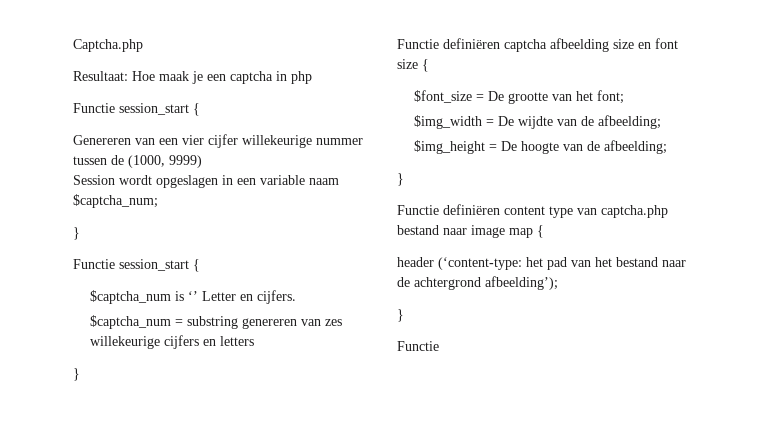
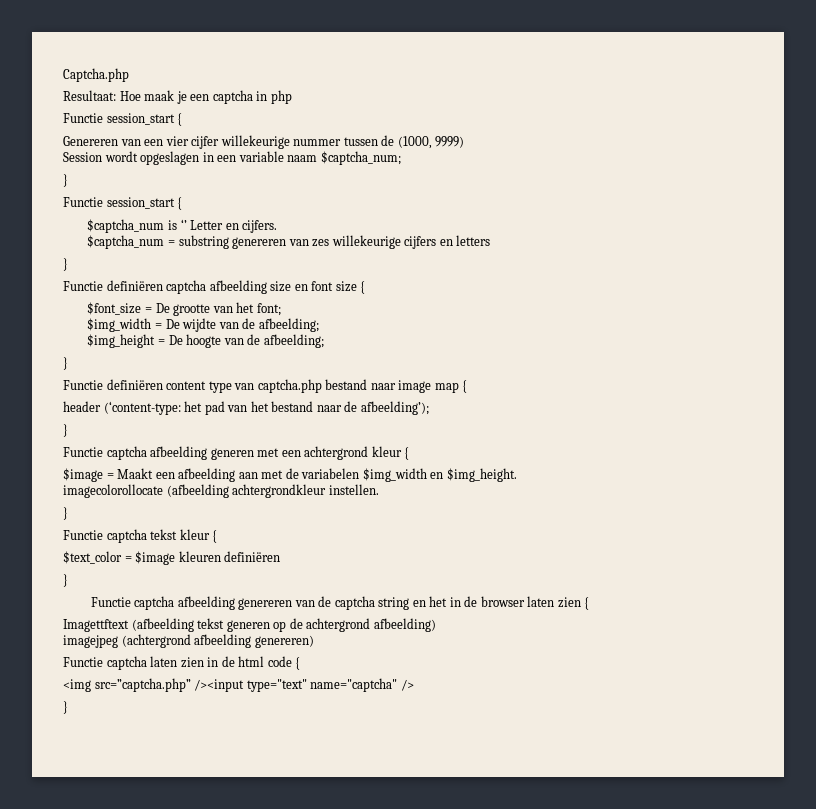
- header (‘content-type: het pad van het bestand naar de achtergrond afbeelding’);
+ header (‘content-type: het pad van het bestand naar de afbeelding’);
  }
- Functie
+ Functie captcha afbeelding generen met een achtergrond kleur {
+ $image = Maakt een afbeelding aan met de variabelen $img_width en $img_height.
+ imagecolorollocate (afbeelding achtergrondkleur instellen.
+ }
+ Functie captcha tekst kleur {
+ $text_color = $image kleuren definiëren
+ }
+ Functie captcha afbeelding genereren van de captcha string en het in de browser laten zien {
+ Imagettftext (afbeelding tekst generen op de achtergrond afbeelding)
+ imagejpeg (achtergrond afbeelding genereren)
+ Functie captcha laten zien in de html code {
+ <img src=”captcha.php” /><input type="text" name="captcha" />
+ }

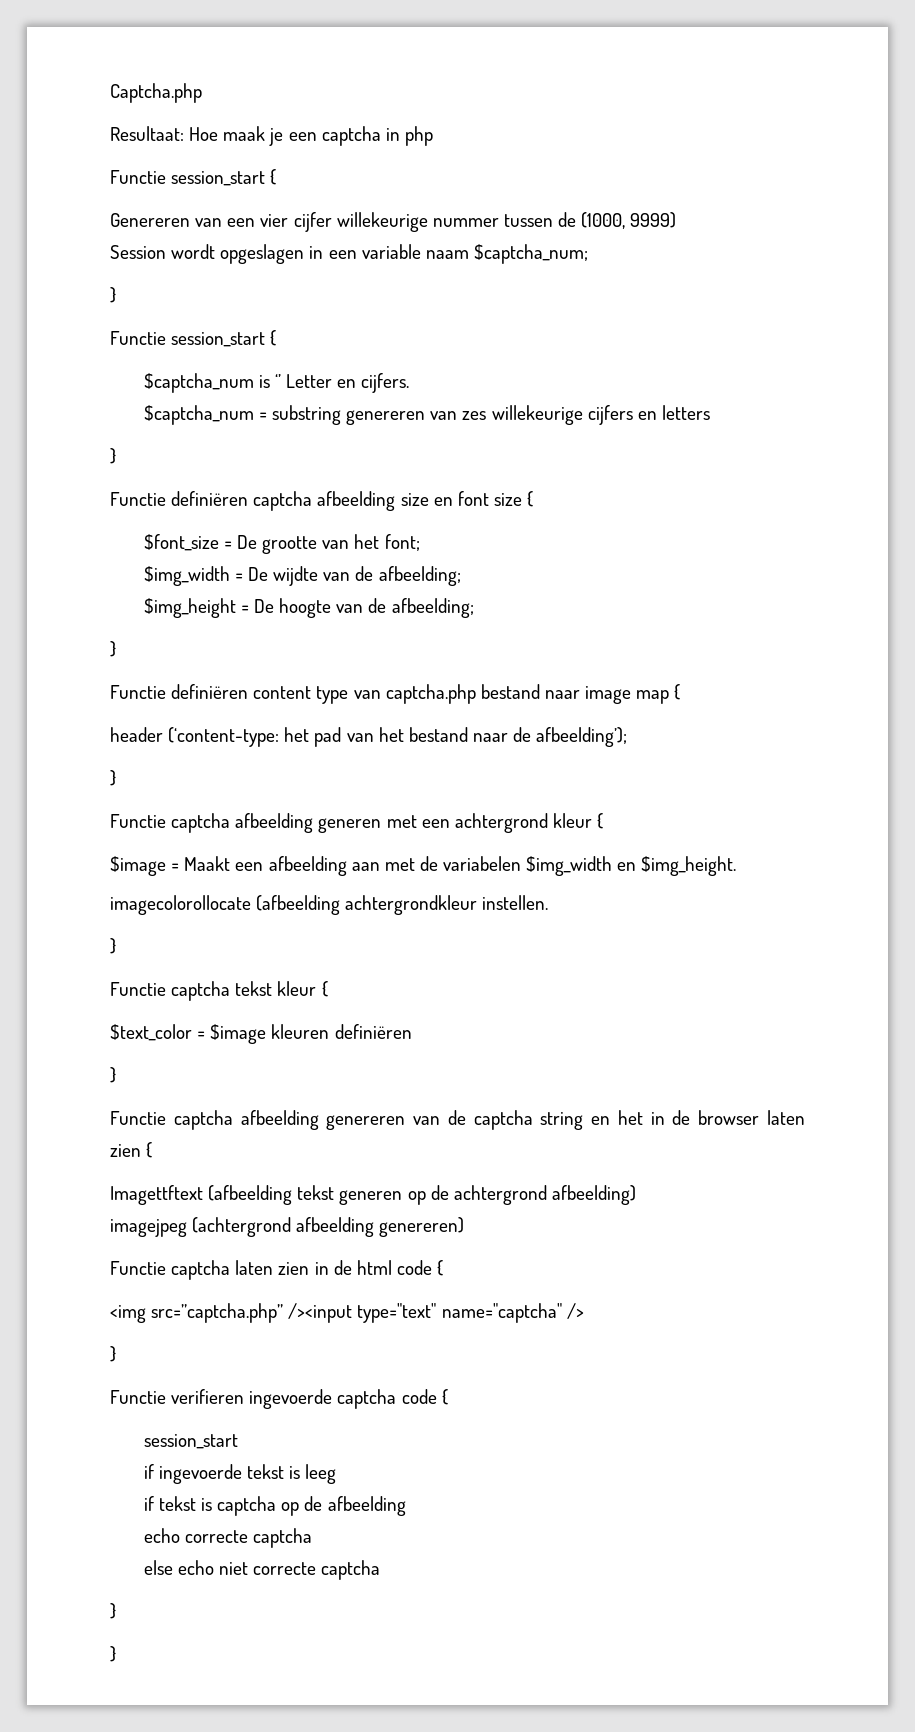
+ Functie verifieren ingevoerde captcha code {
+ session_start
+ if ingevoerde tekst is leeg
+ if tekst is captcha op de afbeelding
+ echo correcte captcha
+ else echo niet correcte captcha
+ }
+ }

